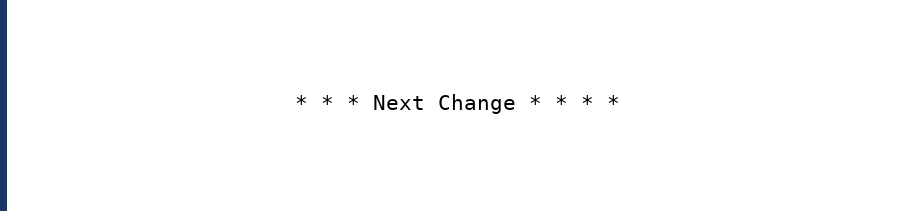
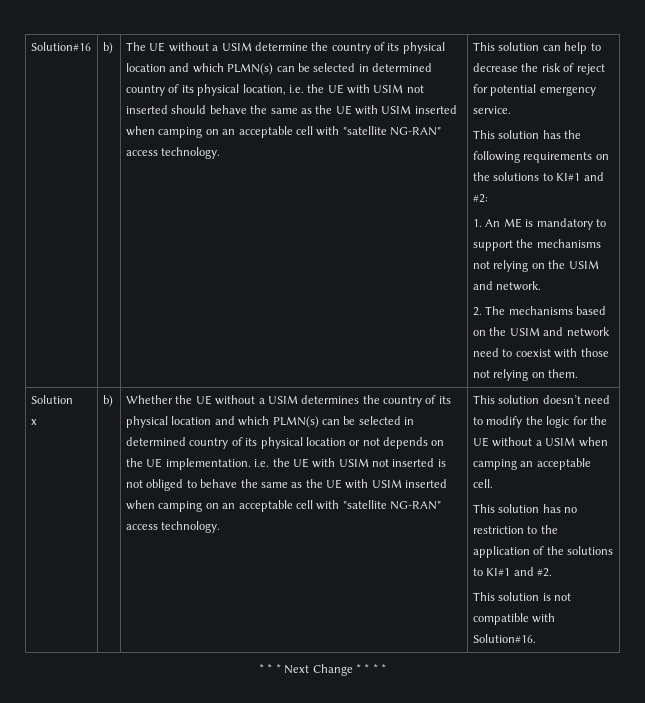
+ Solution#16 | b) | The UE without a USIM determine the country of its physical location and which PLMN(s) can be selected in determined country of its physical location, i.e. the UE with USIM not inserted should behave the same as the UE with USIM inserted when camping on an acceptable cell with "satellite NG-RAN" access technology. | This solution can help to decrease the risk of reject for potential emergency service.
+ This solution has the following requirements on the solutions to KI#1 and #2:
+ 1. An ME is mandatory to support the mechanisms not relying on the USIM and network.
+ 2. The mechanisms based on the USIM and network need to coexist with those not relying on them.
+ Solution
+ x | b) | Whether the UE without a USIM determines the country of its physical location and which PLMN(s) can be selected in determined country of its physical location or not depends on the UE implementation. i.e. the UE with USIM not inserted is not obliged to behave the same as the UE with USIM inserted when camping on an acceptable cell with "satellite NG-RAN" access technology. | This solution doesn’t need to modify the logic for the UE without a USIM when camping an acceptable cell.
+ This solution has no restriction to the application of the solutions to KI#1 and #2.
+ This solution is not compatible with Solution#16.

